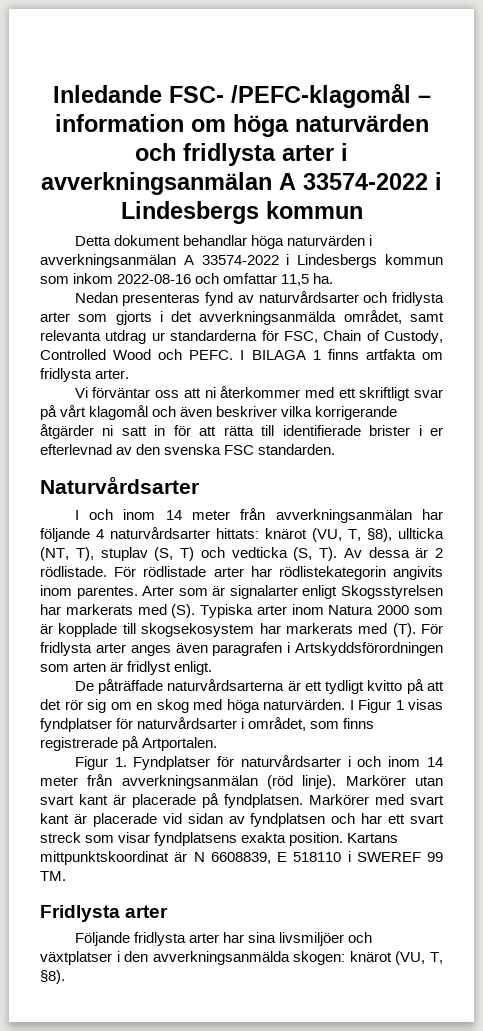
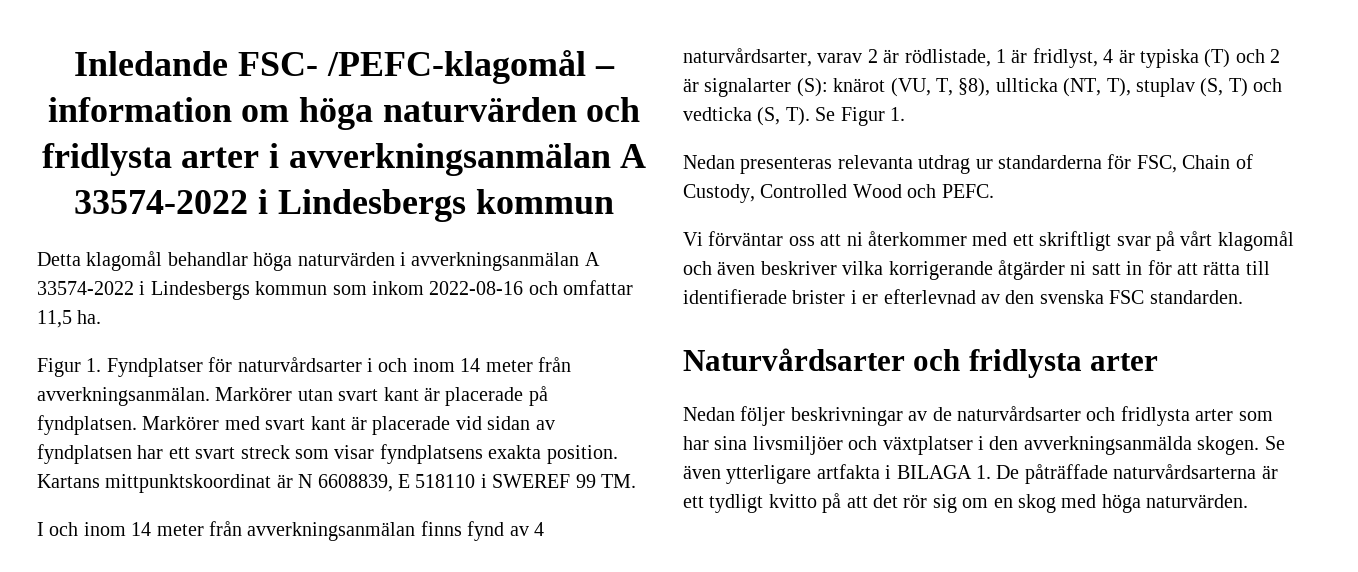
- Detta dokument behandlar höga naturvärden i avverkningsanmälan A 33574-2022 i Lindesbergs kommun som inkom 2022-08-16 och omfattar 11,5 ha.
+ Detta klagomål behandlar höga naturvärden i avverkningsanmälan A 33574-2022 i Lindesbergs kommun som inkom 2022-08-16 och omfattar 11,5 ha.
- Nedan presenteras fynd av naturvårdsarter och fridlysta arter som gjorts i det avverkningsanmälda området, samt relevanta utdrag ur standarderna för FSC, Chain of Custody, Controlled Wood och PEFC. I BILAGA 1 finns artfakta om fridlysta arter.
+ Figur 1. Fyndplatser för naturvårdsarter i och inom 14 meter från avverkningsanmälan. Markörer utan svart kant är placerade på fyndplatsen. Markörer med svart kant är placerade vid sidan av fyndplatsen har ett svart streck som visar fyndplatsens exakta position. Kartans mittpunktskoordinat är N 6608839, E 518110 i SWEREF 99 TM.
+ I och inom 14 meter från avverkningsanmälan finns fynd av 4 naturvårdsarter, varav 2 är rödlistade, 1 är fridlyst, 4 är typiska (T) och 2 är signalarter (S): knärot (VU, T, §8), ullticka (NT, T), stuplav (S, T) och vedticka (S, T). Se Figur 1.
+ Nedan presenteras relevanta utdrag ur standarderna för FSC, Chain of Custody, Controlled Wood och PEFC.
- Naturvårdsarter
- I och inom 14 meter från avverkningsanmälan har följande 4 naturvårdsarter hittats: knärot (VU, T, §8), ullticka (NT, T), stuplav (S, T) och vedticka (S, T). Av dessa är 2 rödlistade. För rödlistade arter har rödlistekategorin angivits inom parentes. Arter som är signalarter enligt Skogsstyrelsen har markerats med (S). Typiska arter inom Natura 2000 som är kopplade till skogsekosystem har markerats med (T). För fridlysta arter anges även paragrafen i Artskyddsförordningen som arten är fridlyst enligt.
- De påträffade naturvårdsarterna är ett tydligt kvitto på att det rör sig om en skog med höga naturvärden. I Figur 1 visas fyndplatser för naturvårdsarter i området, som finns registrerade på Artportalen.
- Figur 1. Fyndplatser för naturvårdsarter i och inom 14 meter från avverkningsanmälan (röd linje). Markörer utan svart kant är placerade på fyndplatsen. Markörer med svart kant är placerade vid sidan av fyndplatsen och har ett svart streck som visar fyndplatsens exakta position. Kartans mittpunktskoordinat är N 6608839, E 518110 i SWEREF 99 TM.
- Fridlysta arter
- Följande fridlysta arter har sina livsmiljöer och växtplatser i den avverkningsanmälda skogen: knärot (VU, T, §8).
+ Naturvårdsarter och fridlysta arter
+ Nedan följer beskrivningar av de naturvårdsarter och fridlysta arter som har sina livsmiljöer och växtplatser i den avverkningsanmälda skogen. Se även ytterligare artfakta i BILAGA 1. De påträffade naturvårdsarterna är ett tydligt kvitto på att det rör sig om en skog med höga naturvärden.

